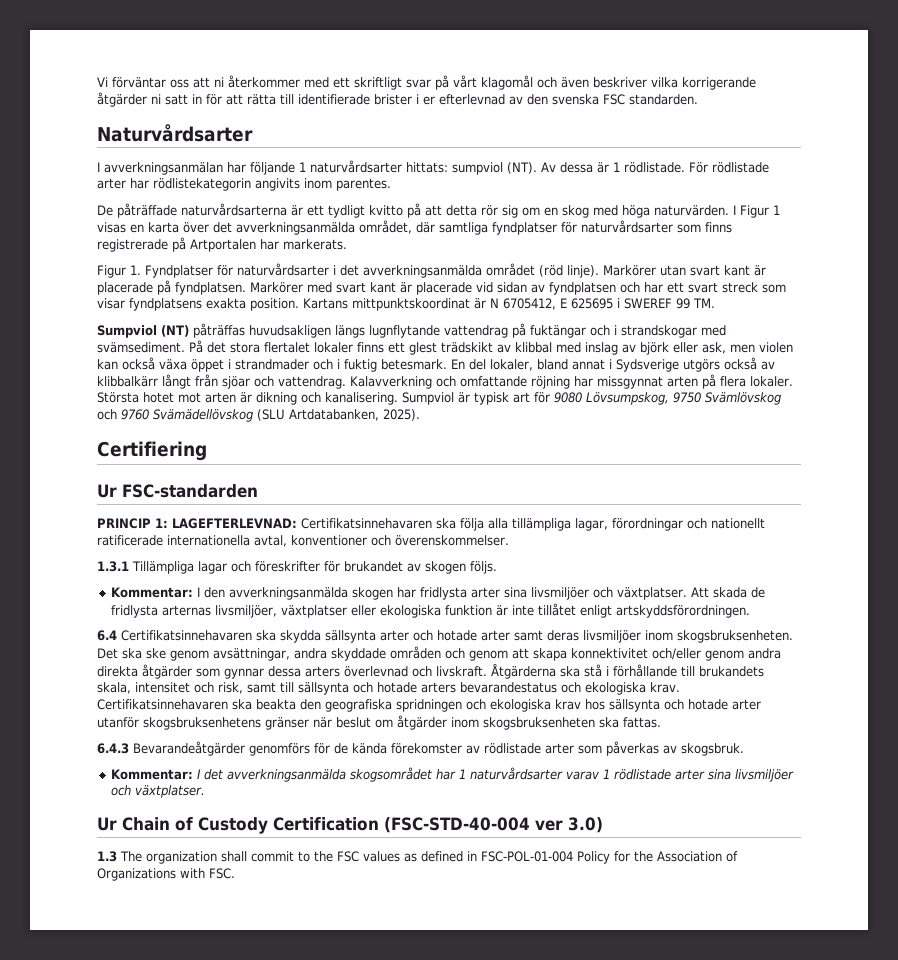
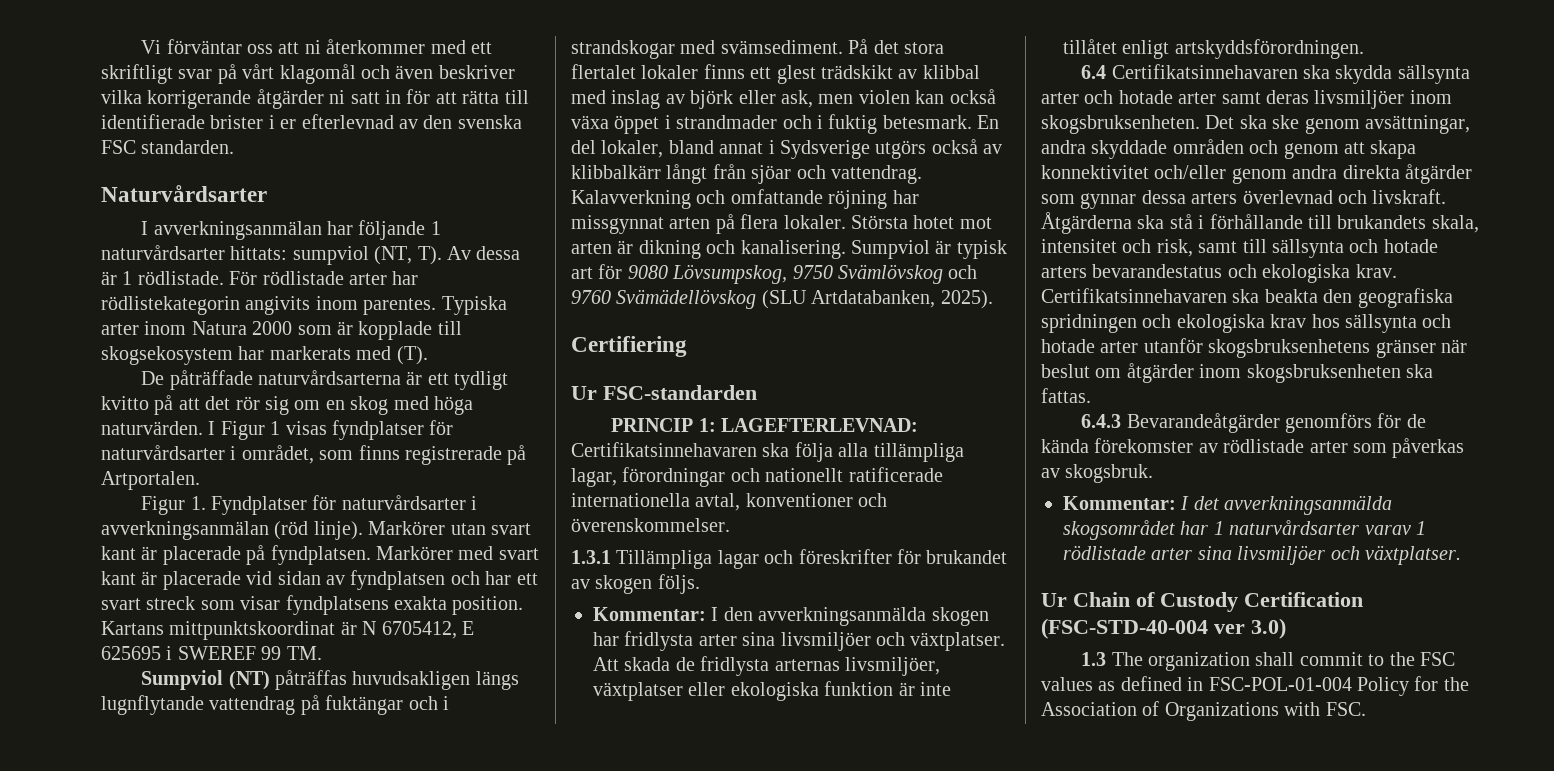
- I avverkningsanmälan har följande 1 naturvårdsarter hittats: sumpviol (NT). Av dessa är 1 rödlistade.
+ I avverkningsanmälan har följande 1 naturvårdsarter hittats: sumpviol (NT, T). Av dessa är 1 rödlistade.
+ Typiska arter inom Natura 2000 som är kopplade till skogsekosystem har markerats med (T).
- De påträffade naturvårdsarterna är ett tydligt kvitto på att detta rör sig om en skog med höga naturvärden.
+ De påträffade naturvårdsarterna är ett tydligt kvitto på att det rör sig om en skog med höga naturvärden.
- I Figur 1 visas en karta över det avverkningsanmälda området, där samtliga fyndplatser för naturvårdsarter som finns registrerade på Artportalen har markerats.
+ I Figur 1 visas fyndplatser för naturvårdsarter i området, som finns registrerade på Artportalen.
- Figur 1. Fyndplatser för naturvårdsarter i det avverkningsanmälda området (röd linje).
+ Figur 1. Fyndplatser för naturvårdsarter i avverkningsanmälan (röd linje).

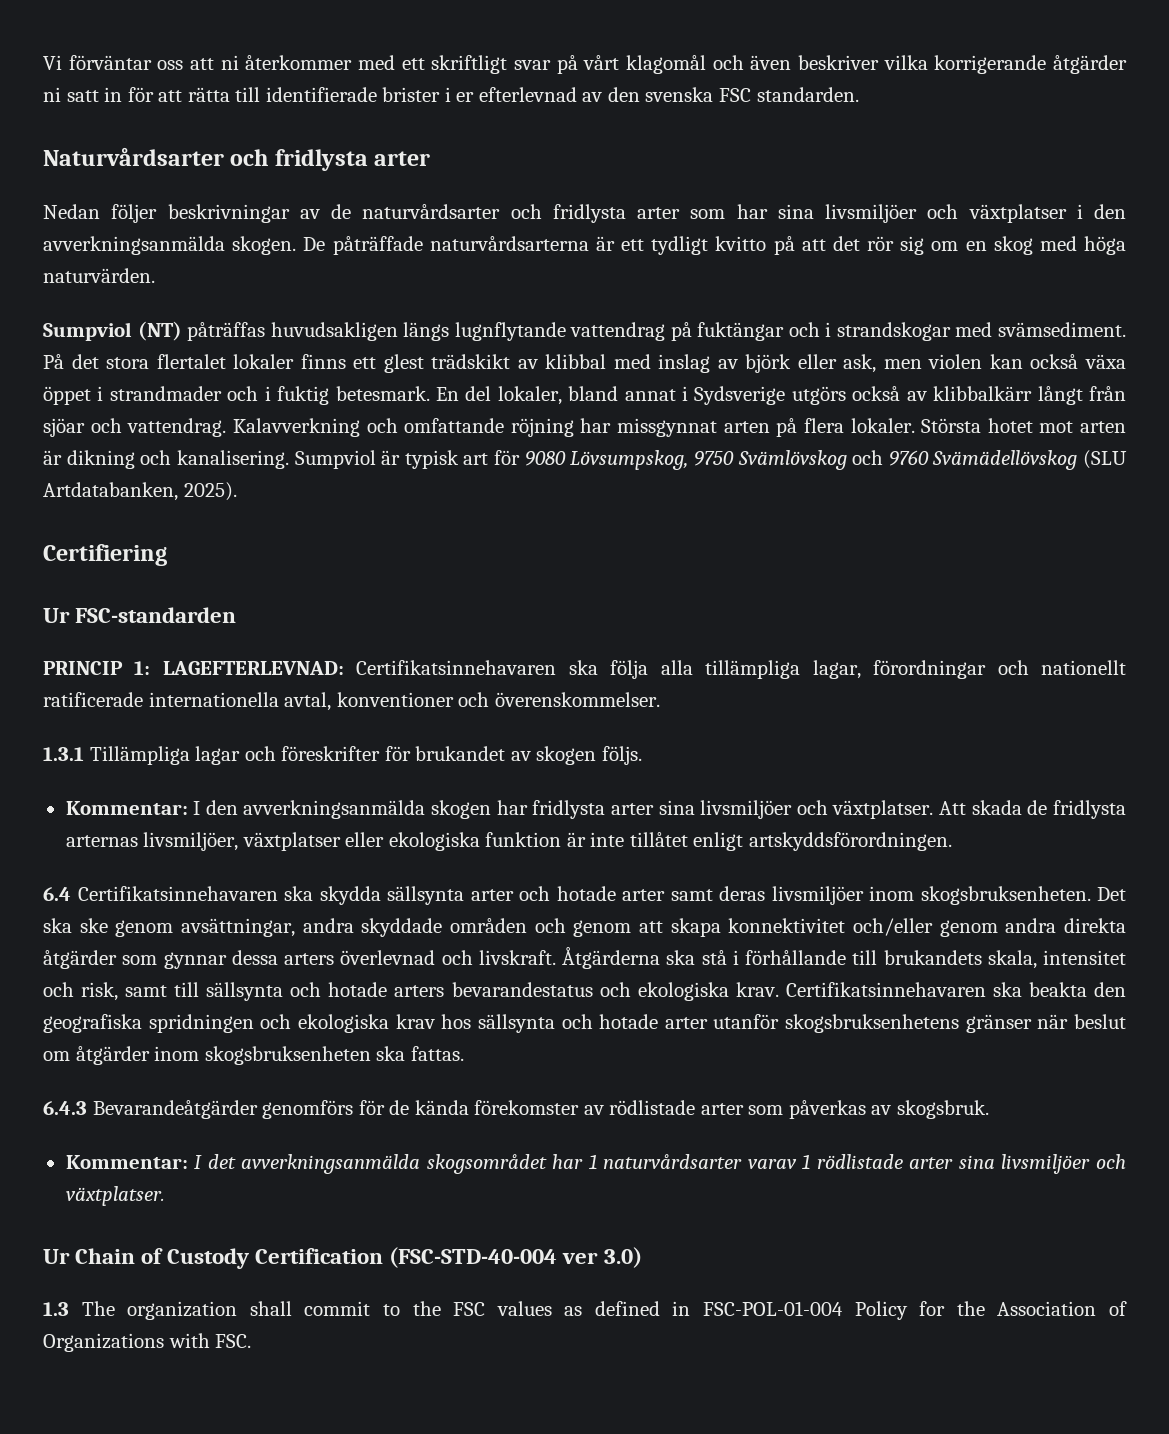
- Naturvårdsarter
- I avverkningsanmälan har följande 1 naturvårdsarter hittats: sumpviol (NT, T). Av dessa är 1 rödlistade. För rödlistade arter har rödlistekategorin angivits inom parentes. Typiska arter inom Natura 2000 som är kopplade till skogsekosystem har markerats med (T).
- De påträffade naturvårdsarterna är ett tydligt kvitto på att det rör sig om en skog med höga naturvärden. I Figur 1 visas fyndplatser för naturvårdsarter i området, som finns registrerade på Artportalen.
- Figur 1. Fyndplatser för naturvårdsarter i avverkningsanmälan (röd linje). Markörer utan svart kant är placerade på fyndplatsen. Markörer med svart kant är placerade vid sidan av fyndplatsen och har ett svart streck som visar fyndplatsens exakta position. Kartans mittpunktskoordinat är N 6705412, E 625695 i SWEREF 99 TM.
+ Naturvårdsarter och fridlysta arter
+ Nedan följer beskrivningar av de naturvårdsarter och fridlysta arter som har sina livsmiljöer och växtplatser i den avverkningsanmälda skogen. De påträffade naturvårdsarterna är ett tydligt kvitto på att det rör sig om en skog med höga naturvärden.

